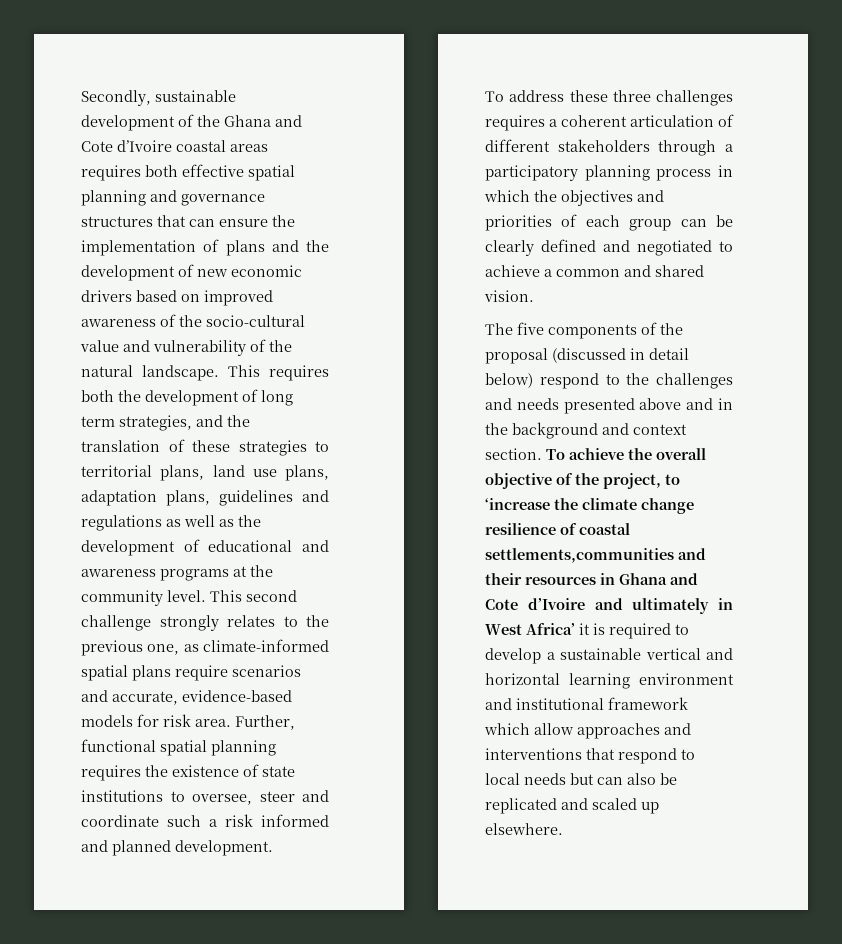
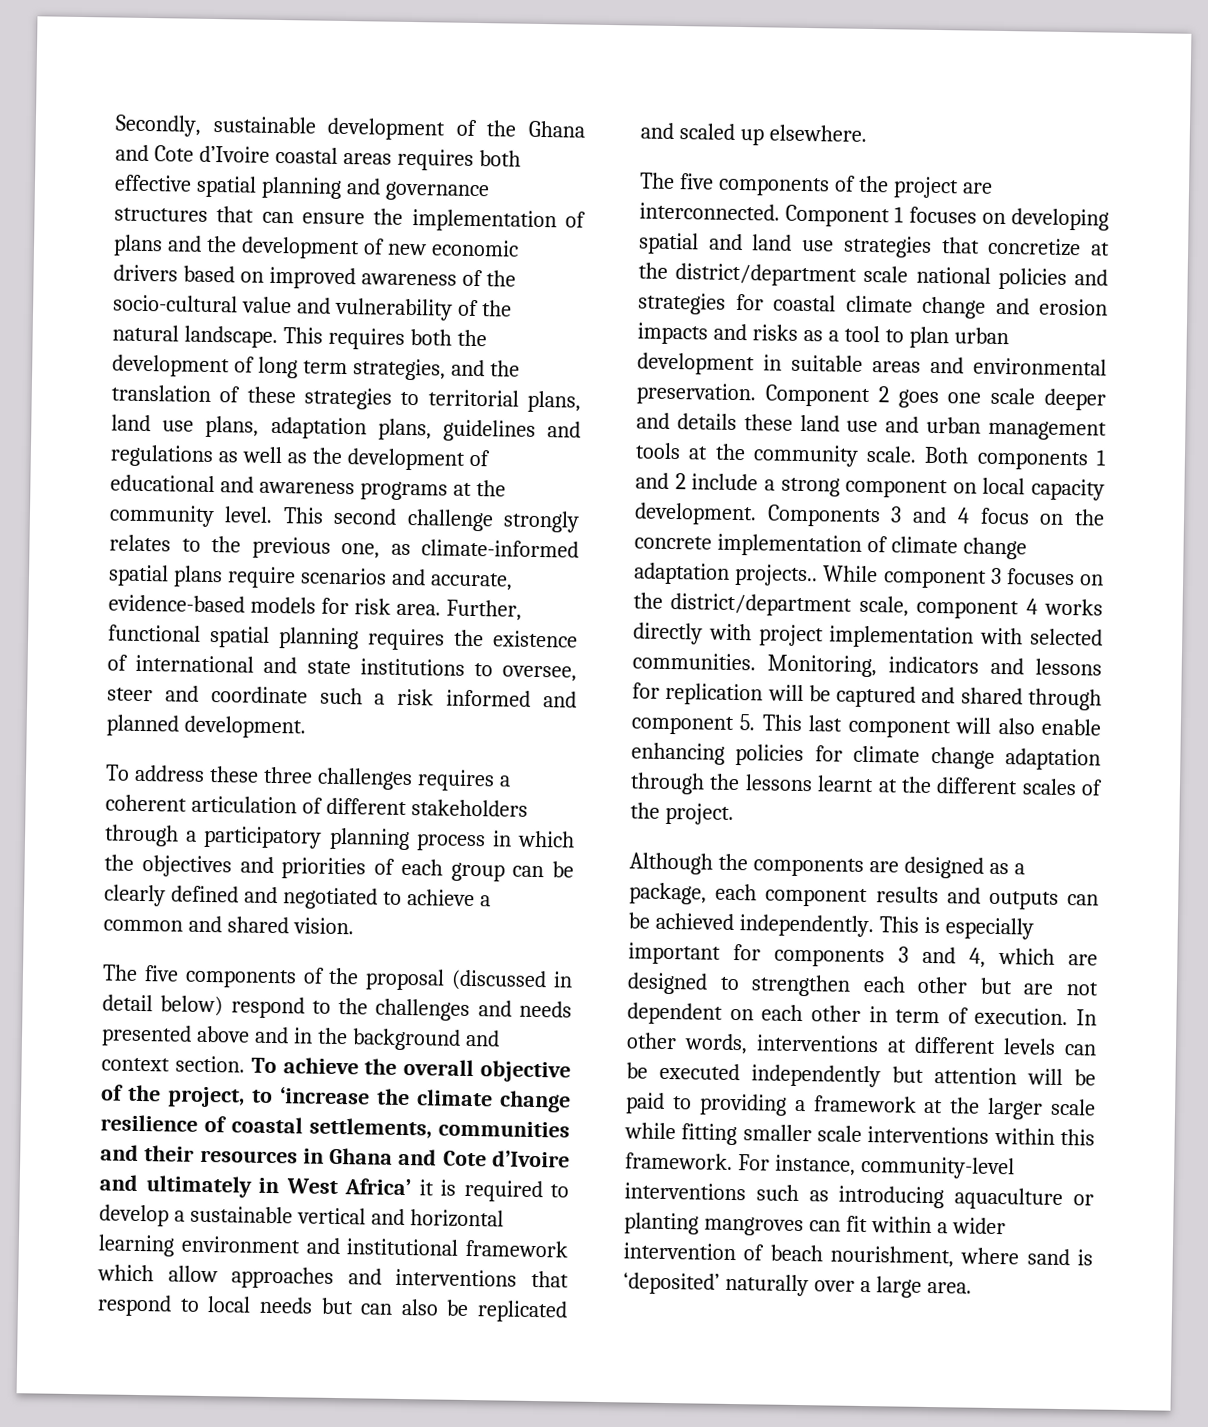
- Further, functional spatial planning requires the existence of state institutions to oversee, steer and coordinate such a risk informed and planned development.
+ Further, functional spatial planning requires the existence of international and state institutions to oversee, steer and coordinate such a risk informed and planned development.
- To achieve the overall objective of the project, to ‘increase the climate change resilience of coastal settlements,communities and their resources in Ghana and Cote d’Ivoire and ultimately in West Africa’ it is required to develop a sustainable vertical and horizontal learning environment and institutional framework which allow approaches and interventions that respond to local needs but can also be replicated and scaled up elsewhere.
+ To achieve the overall objective of the project, to ‘increase the climate change resilience of coastal settlements, communities and their resources in Ghana and Cote d’Ivoire and ultimately in West Africa’ it is required to develop a sustainable vertical and horizontal learning environment and institutional framework which allow approaches and interventions that respond to local needs but can also be replicated and scaled up elsewhere.
+ The five components of the project are interconnected. Component 1 focuses on developing spatial and land use strategies that concretize at the district/department scale national policies and strategies for coastal climate change and erosion impacts and risks as a tool to plan urban development in suitable areas and environmental preservation. Component 2 goes one scale deeper and details these land use and urban management tools at the community scale. Both components 1 and 2 include a strong component on local capacity development. Components 3 and 4 focus on the concrete implementation of climate change adaptation projects.. While component 3 focuses on the district/department scale, component 4 works directly with project implementation with selected communities. Monitoring, indicators and lessons for replication will be captured and shared through component 5. This last component will also enable enhancing policies for climate change adaptation through the lessons learnt at the different scales of the project.
+ Although the components are designed as a package, each component results and outputs can be achieved independently. This is especially important for components 3 and 4, which are designed to strengthen each other but are not dependent on each other in term of execution. In other words, interventions at different levels can be executed independently but attention will be paid to providing a framework at the larger scale while fitting smaller scale interventions within this framework. For instance, community-level interventions such as introducing aquaculture or planting mangroves can fit within a wider intervention of beach nourishment, where sand is ‘deposited’ naturally over a large area.

